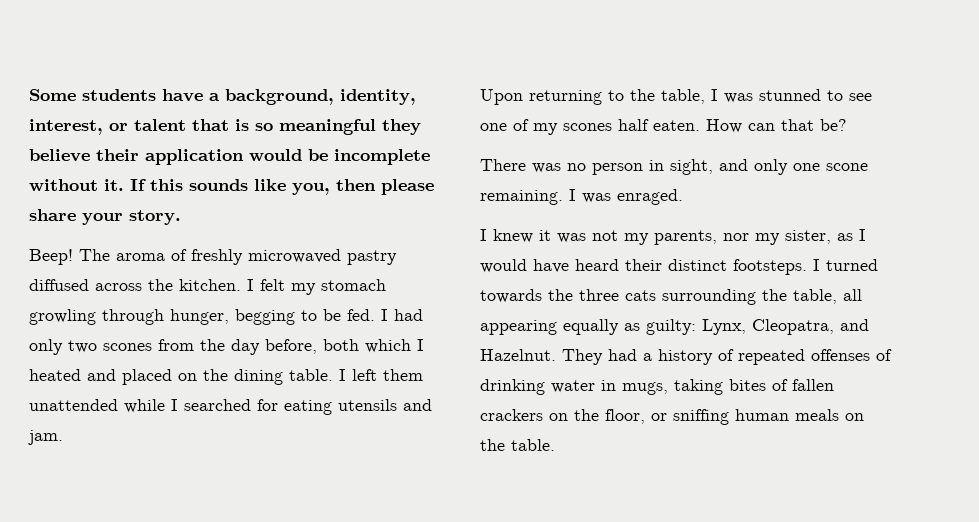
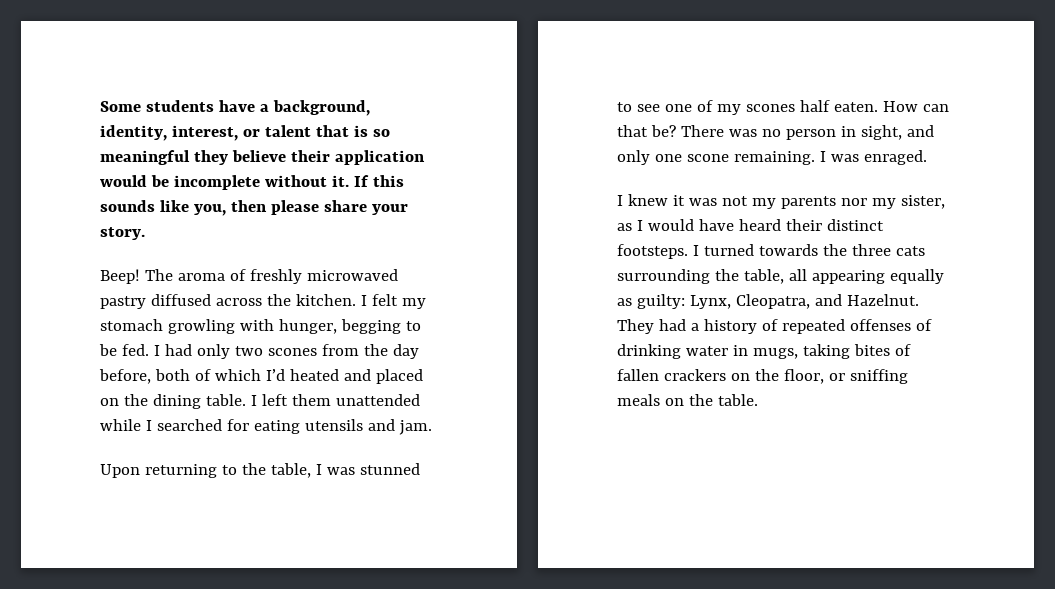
- I felt my stomach growling through hunger, begging to be fed.
+ I felt my stomach growling with hunger, begging to be fed.
- I had only two scones from the day before, both which I heated and placed on the dining table.
+ I had only two scones from the day before, both of which I’d heated and placed on the dining table.
- How can that be?
- There was no person in sight, and only one scone remaining.
+ How can that be? There was no person in sight, and only one scone remaining.
- I knew it was not my parents, nor my sister, as I would have heard their distinct footsteps.
+ I knew it was not my parents nor my sister, as I would have heard their distinct footsteps.
- They had a history of repeated offenses of drinking water in mugs, taking bites of fallen crackers on the floor, or sniffing human meals on the table.
+ They had a history of repeated offenses of drinking water in mugs, taking bites of fallen crackers on the floor, or sniffing meals on the table.

